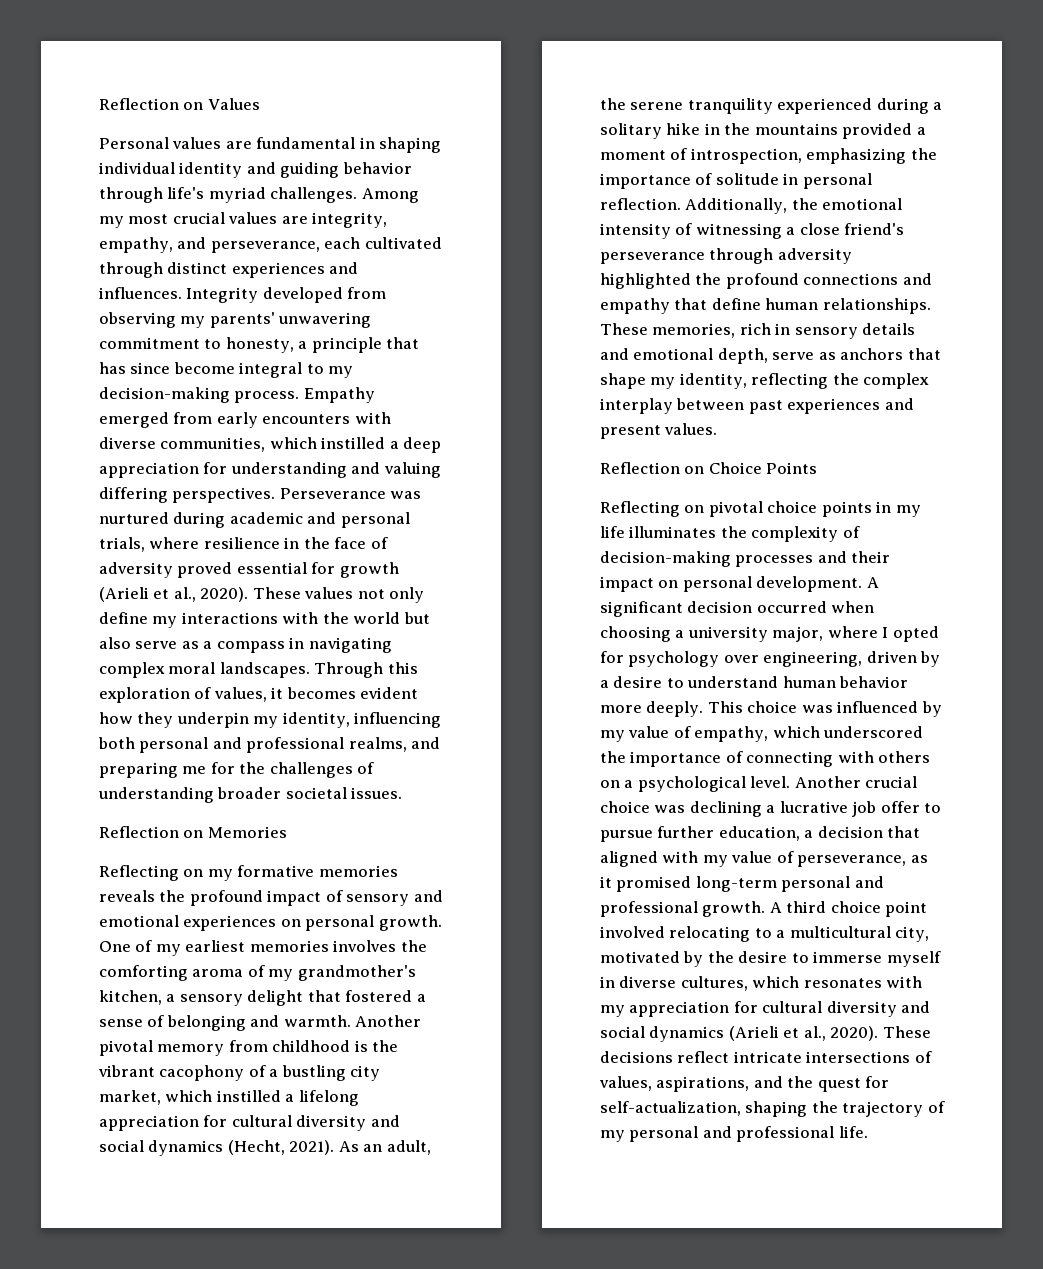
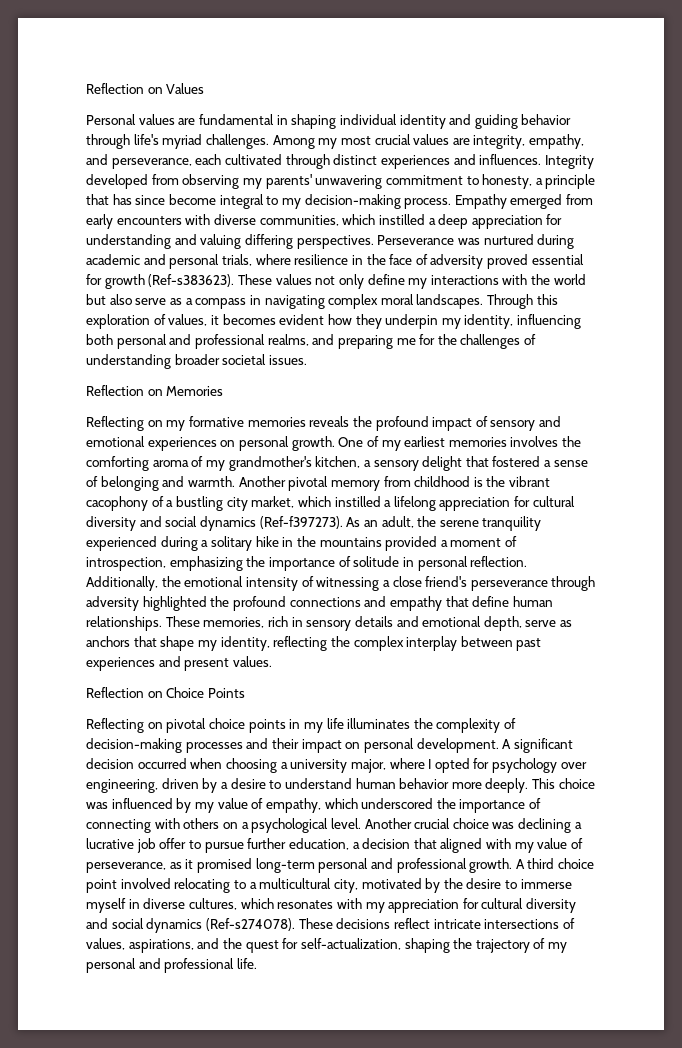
- Perseverance was nurtured during academic and personal trials, where resilience in the face of adversity proved essential for growth (Arieli et al., 2020).
+ Perseverance was nurtured during academic and personal trials, where resilience in the face of adversity proved essential for growth (Ref-s383623).
- Another pivotal memory from childhood is the vibrant cacophony of a bustling city market, which instilled a lifelong appreciation for cultural diversity and social dynamics (Hecht, 2021).
+ Another pivotal memory from childhood is the vibrant cacophony of a bustling city market, which instilled a lifelong appreciation for cultural diversity and social dynamics (Ref-f397273).
- A third choice point involved relocating to a multicultural city, motivated by the desire to immerse myself in diverse cultures, which resonates with my appreciation for cultural diversity and social dynamics (Arieli et al., 2020).
+ A third choice point involved relocating to a multicultural city, motivated by the desire to immerse myself in diverse cultures, which resonates with my appreciation for cultural diversity and social dynamics (Ref-s274078).

